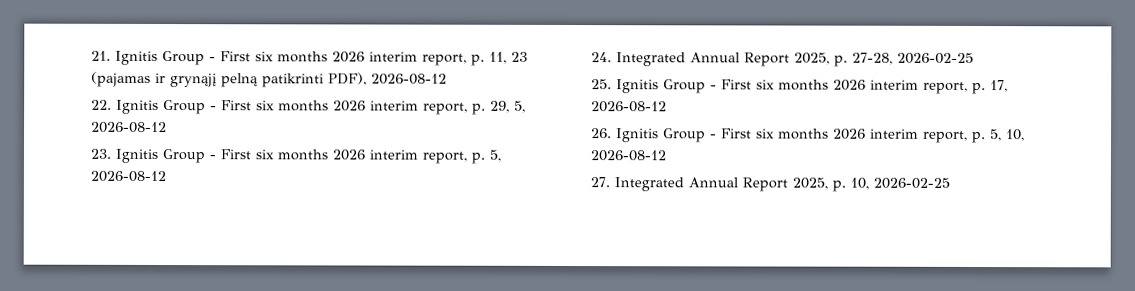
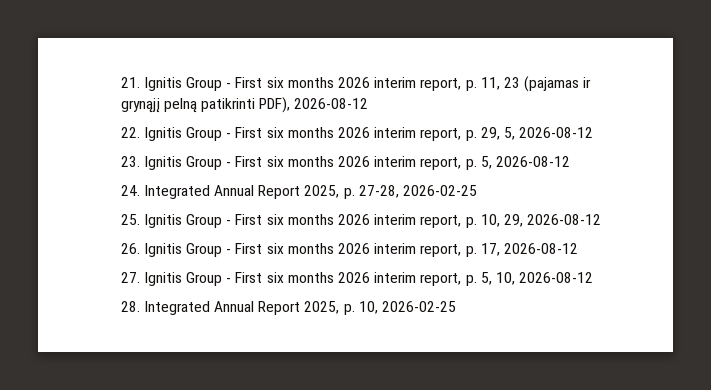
- 25. Ignitis Group - First six months 2026 interim report, p. 17, 2026-08-12
+ 25. Ignitis Group - First six months 2026 interim report, p. 10, 29, 2026-08-12
+ 26. Ignitis Group - First six months 2026 interim report, p. 17, 2026-08-12
- 26. Ignitis Group - First six months 2026 interim report, p. 5, 10, 2026-08-12
+ 27. Ignitis Group - First six months 2026 interim report, p. 5, 10, 2026-08-12
- 27. Integrated Annual Report 2025, p. 10, 2026-02-25
+ 28. Integrated Annual Report 2025, p. 10, 2026-02-25

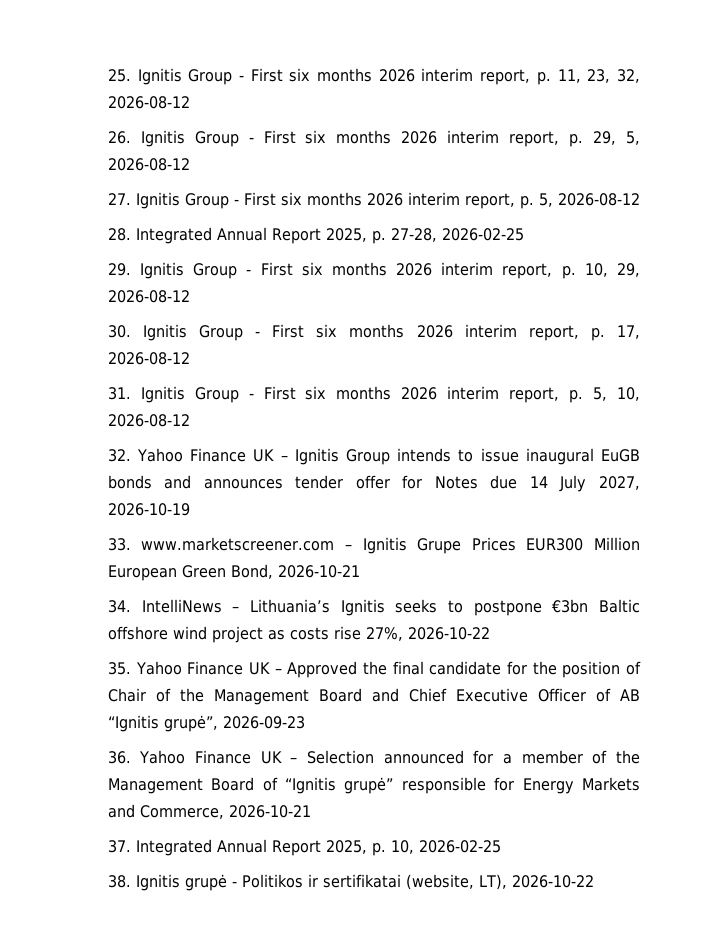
- 21. Ignitis Group - First six months 2026 interim report, p. 11, 23 (pajamas ir grynąjį pelną patikrinti PDF), 2026-08-12
- 22. Ignitis Group - First six months 2026 interim report, p. 29, 5, 2026-08-12
+ 25. Ignitis Group - First six months 2026 interim report, p. 11, 23, 32, 2026-08-12
+ 26. Ignitis Group - First six months 2026 interim report, p. 29, 5, 2026-08-12
- 23. Ignitis Group - First six months 2026 interim report, p. 5, 2026-08-12
+ 27. Ignitis Group - First six months 2026 interim report, p. 5, 2026-08-12
- 24. Integrated Annual Report 2025, p. 27-28, 2026-02-25
+ 28. Integrated Annual Report 2025, p. 27-28, 2026-02-25
- 25. Ignitis Group - First six months 2026 interim report, p. 10, 29, 2026-08-12
+ 29. Ignitis Group - First six months 2026 interim report, p. 10, 29, 2026-08-12
- 26. Ignitis Group - First six months 2026 interim report, p. 17, 2026-08-12
+ 30. Ignitis Group - First six months 2026 interim report, p. 17, 2026-08-12
- 27. Ignitis Group - First six months 2026 interim report, p. 5, 10, 2026-08-12
+ 31. Ignitis Group - First six months 2026 interim report, p. 5, 10, 2026-08-12
- 28. Integrated Annual Report 2025, p. 10, 2026-02-25
+ 32. Yahoo Finance UK – Ignitis Group intends to issue inaugural EuGB bonds and announces tender offer for Notes due 14 July 2027, 2026-10-19
+ 33. www.marketscreener.com – Ignitis Grupe Prices EUR300 Million European Green Bond, 2026-10-21
+ 34. IntelliNews – Lithuania’s Ignitis seeks to postpone €3bn Baltic offshore wind project as costs rise 27%, 2026-10-22
+ 35. Yahoo Finance UK – Approved the final candidate for the position of Chair of the Management Board and Chief Executive Officer of AB “Ignitis grupė”, 2026-09-23
+ 36. Yahoo Finance UK – Selection announced for a member of the Management Board of “Ignitis grupė” responsible for Energy Markets and Commerce, 2026-10-21
+ 37. Integrated Annual Report 2025, p. 10, 2026-02-25
+ 38. Ignitis grupė - Politikos ir sertifikatai (website, LT), 2026-10-22

